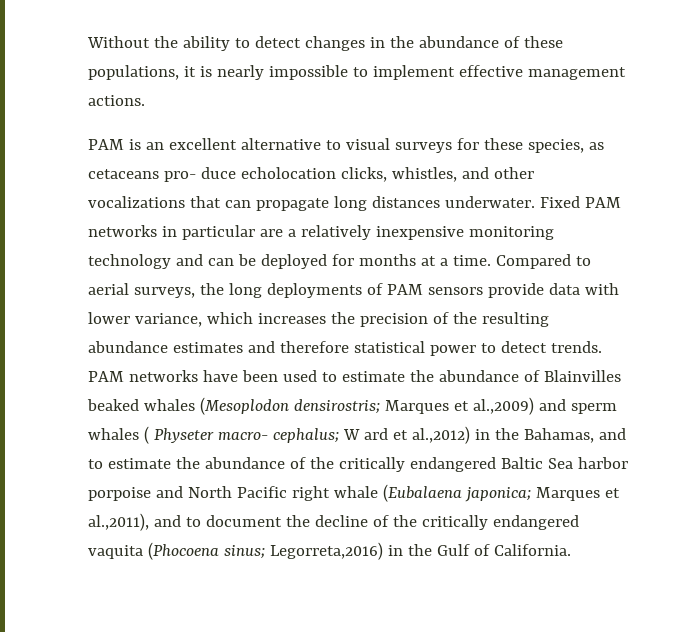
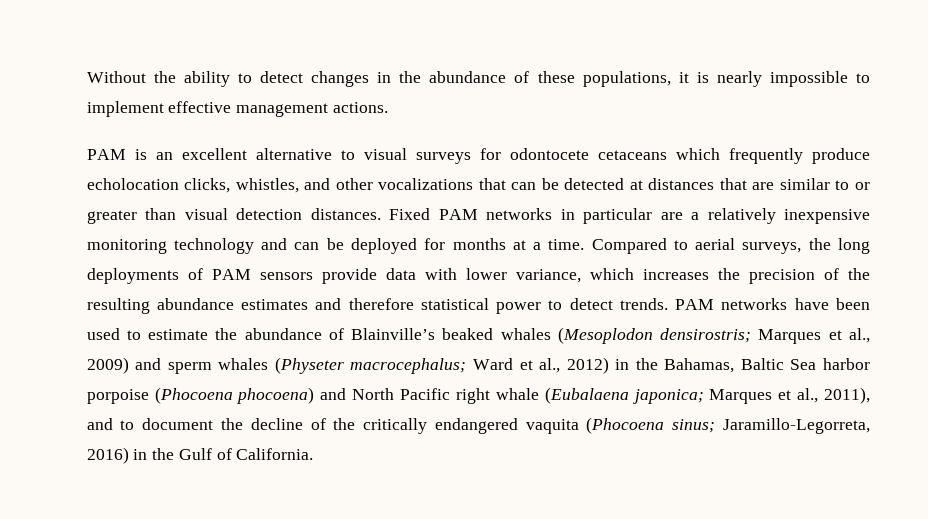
- PAM is an excellent alternative to visual surveys for these species, as cetaceans pro- duce echolocation clicks, whistles, and other vocalizations that can propagate long distances underwater.
+ PAM is an excellent alternative to visual surveys for odontocete cetaceans which frequently produce echolocation clicks, whistles, and other vocalizations that can be detected at distances that are similar to or greater than visual detection distances.
- PAM networks have been used to estimate the abundance of Blainvilles beaked whales (Mesoplodon densirostris; Marques et al.,2009) and sperm whales ( Physeter macro- cephalus; W ard et al.,2012) in the Bahamas, and to estimate the abundance of the critically endangered Baltic Sea harbor porpoise and North Pacific right whale (Eubalaena japonica; Marques et al.,2011), and to document the decline of the critically endangered vaquita (Phocoena sinus; Legorreta,2016) in the Gulf of California.
+ PAM networks have been used to estimate the abundance of Blainville’s beaked whales (Mesoplodon densirostris; Marques et al., 2009) and sperm whales (Physeter macrocephalus; Ward et al., 2012) in the Bahamas, Baltic Sea harbor porpoise (Phocoena phocoena) and North Pacific right whale (Eubalaena japonica; Marques et al., 2011), and to document the decline of the critically endangered vaquita (Phocoena sinus; Jaramillo-Legorreta, 2016) in the Gulf of California.

